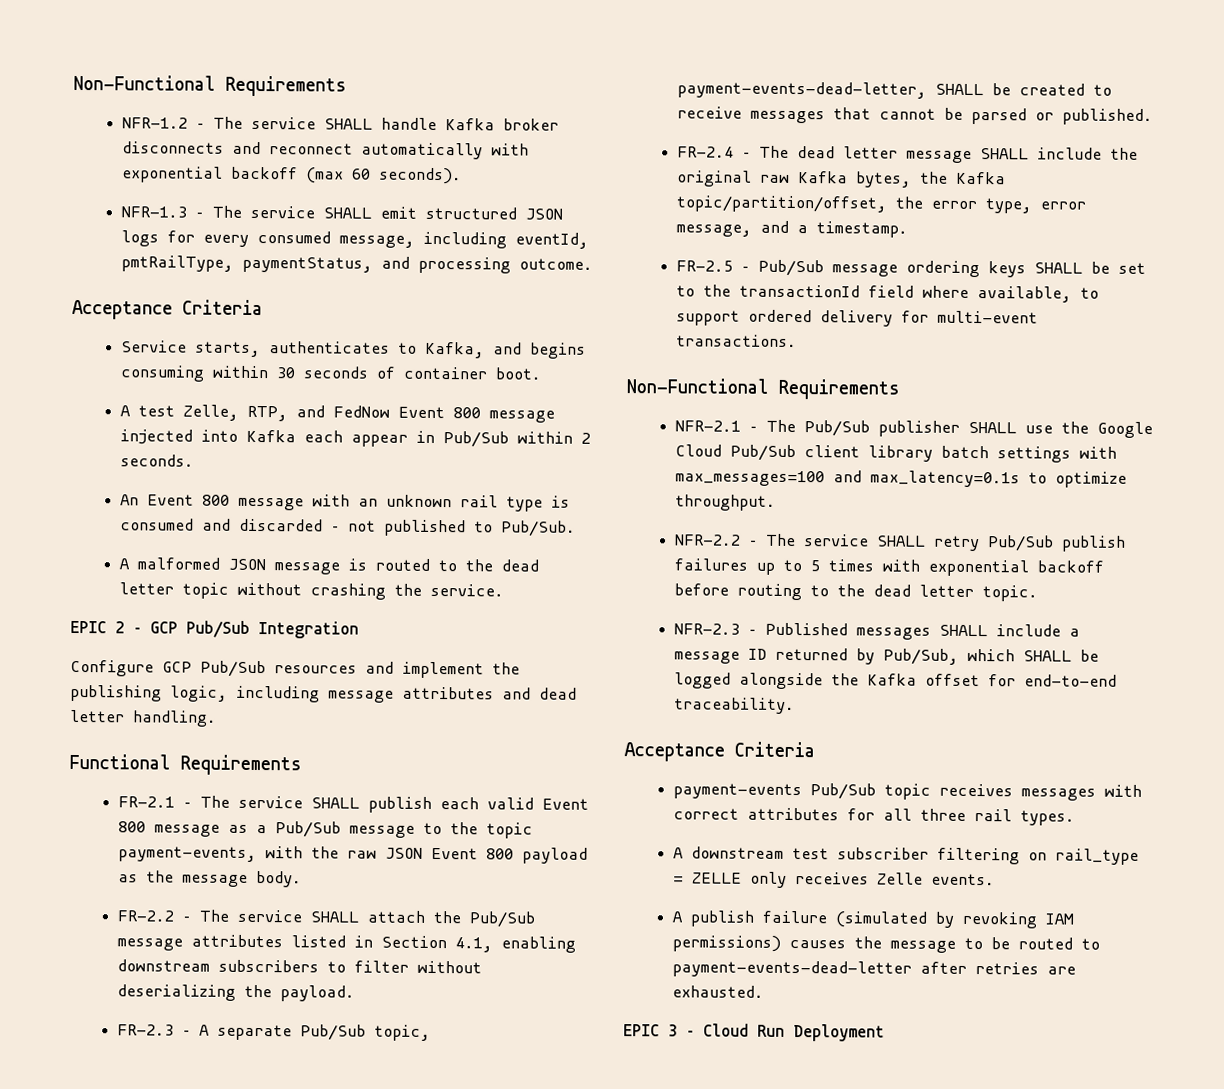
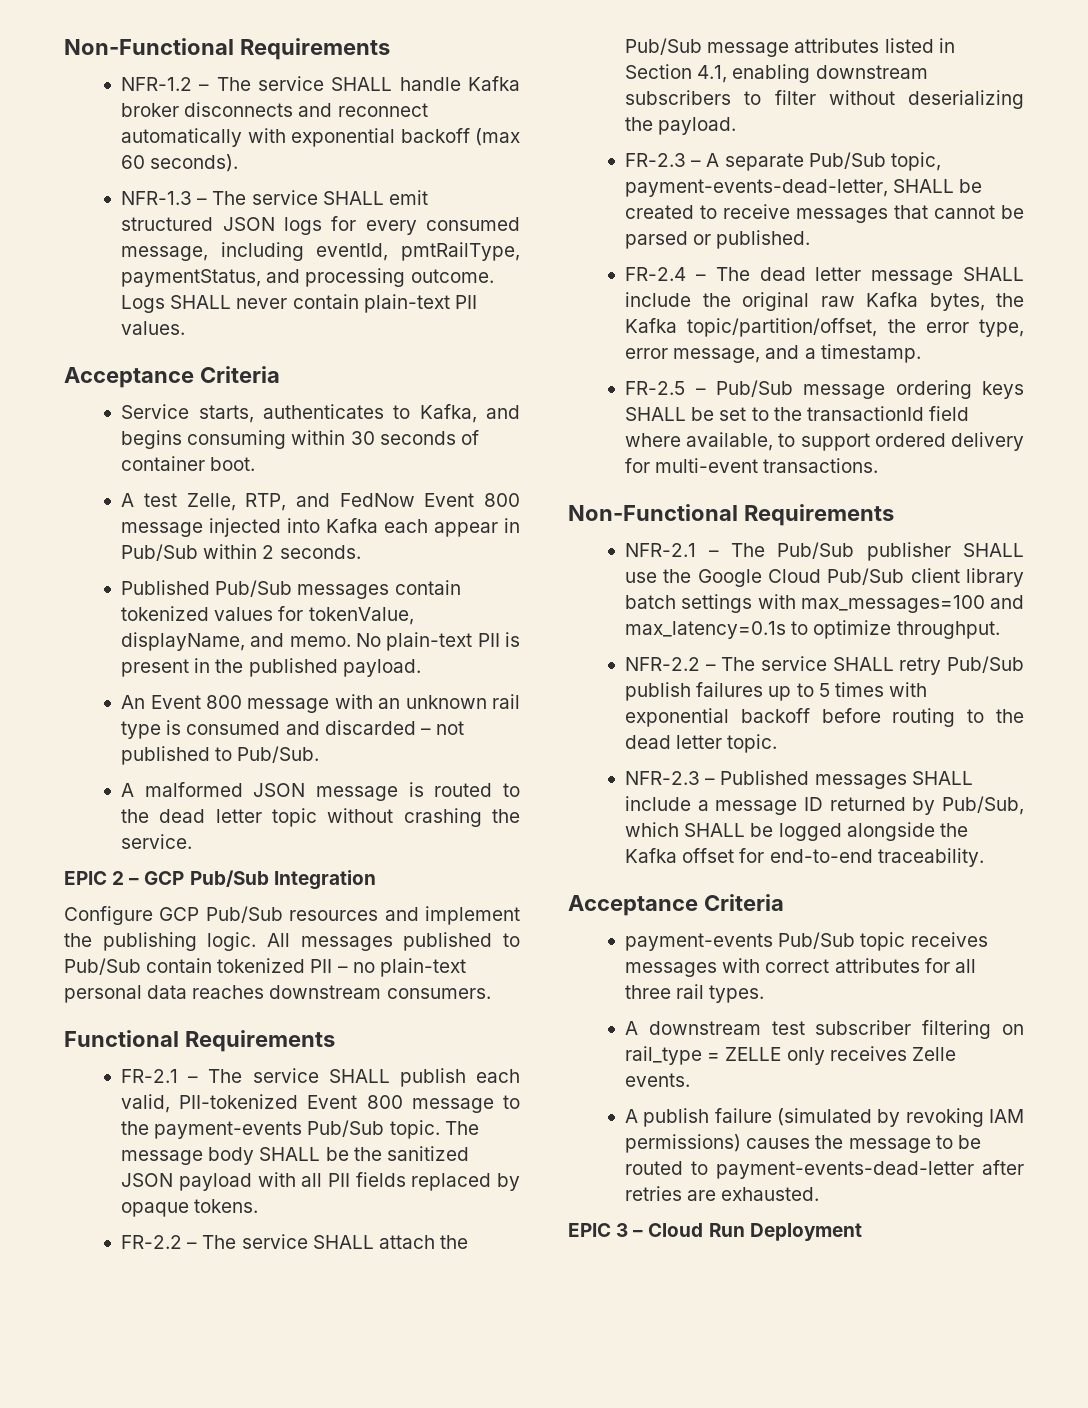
+ Logs SHALL never contain plain-text PII values.
+ Published Pub/Sub messages contain tokenized values for tokenValue, displayName, and memo. No plain-text PII is present in the published payload.
- Configure GCP Pub/Sub resources and implement the publishing logic, including message attributes and dead letter handling.
+ Configure GCP Pub/Sub resources and implement the publishing logic. All messages published to Pub/Sub contain tokenized PII – no plain-text personal data reaches downstream consumers.
- FR-2.1 – The service SHALL publish each valid Event 800 message as a Pub/Sub message to the topic payment-events, with the raw JSON Event 800 payload as the message body.
+ FR-2.1 – The service SHALL publish each valid, PII-tokenized Event 800 message to the payment-events Pub/Sub topic. The message body SHALL be the sanitized JSON payload with all PII fields replaced by opaque tokens.

